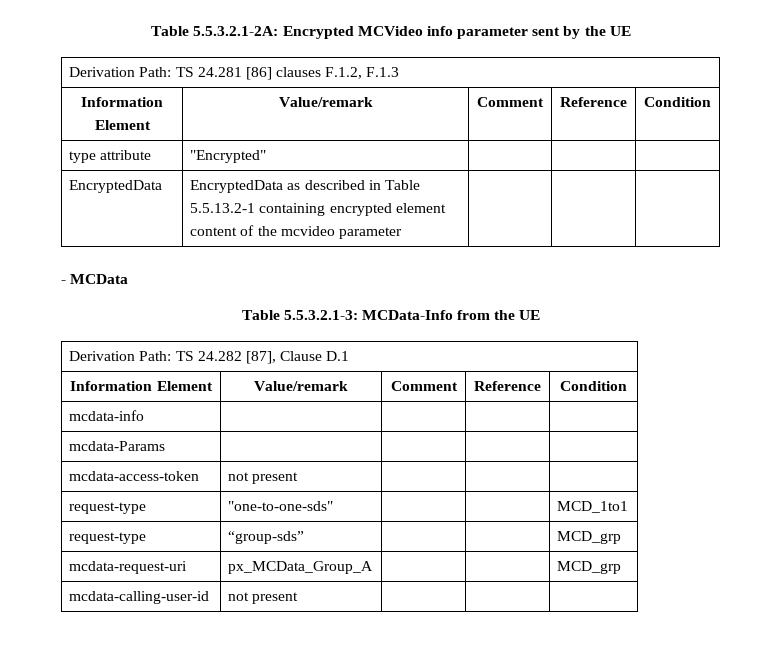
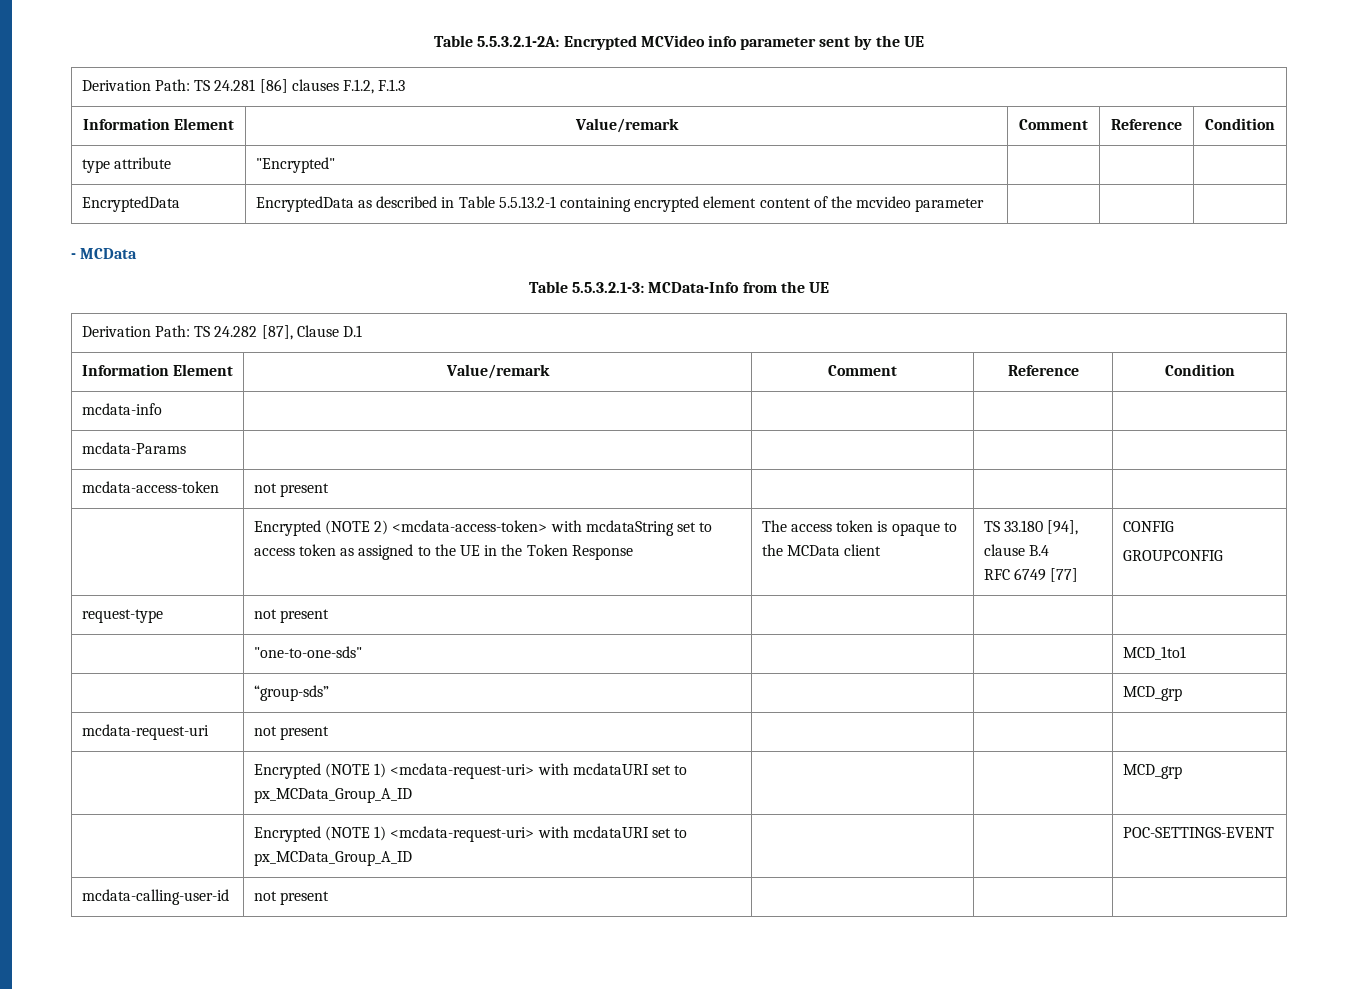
- request-type | "one-to-one-sds" | | | MCD_1to1
+ | Encrypted (NOTE 2) <mcdata-access-token> with mcdataString set to access token as assigned to the UE in the Token Response | The access token is opaque to the MCData client | TS 33.180 [94], clause B.4
+ RFC 6749 [77] | CONFIG
+ GROUPCONFIG
+ request-type | not present | | |
+ | "one-to-one-sds" | | | MCD_1to1
- request-type | “group-sds” | | | MCD_grp
+ | “group-sds” | | | MCD_grp
- mcdata-request-uri | px_MCData_Group_A | | | MCD_grp
+ mcdata-request-uri | not present | | |
+ | Encrypted (NOTE 1) <mcdata-request-uri> with mcdataURI set to px_MCData_Group_A_ID | | | MCD_grp
+ | Encrypted (NOTE 1) <mcdata-request-uri> with mcdataURI set to px_MCData_Group_A_ID | | | POC-SETTINGS-EVENT

